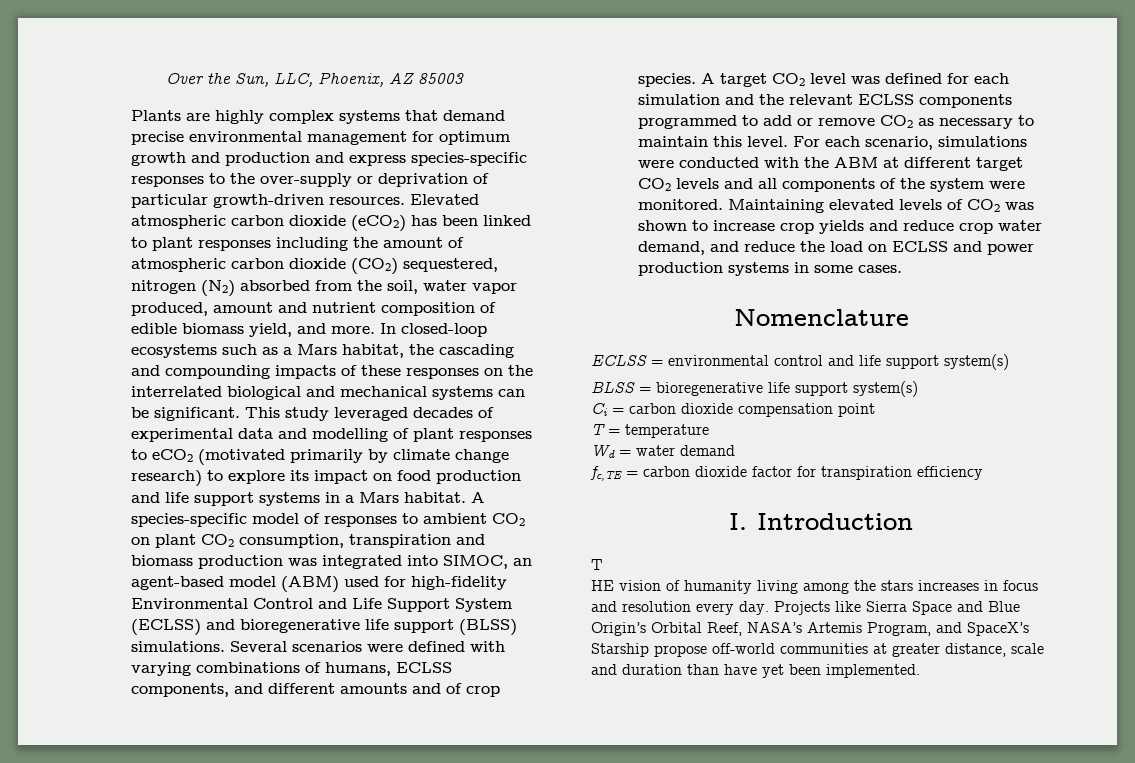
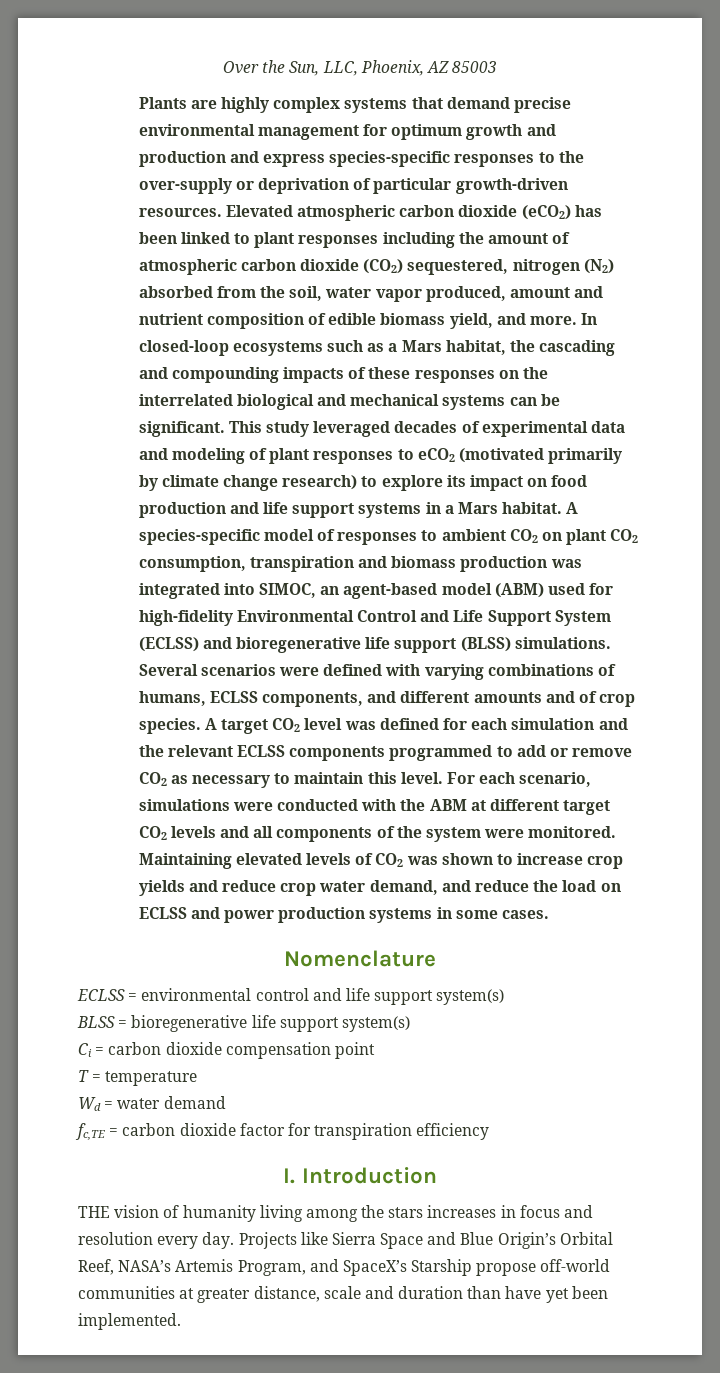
- This study leveraged decades of experimental data and modelling of plant responses to eCO2 (motivated primarily by climate change research) to explore its impact on food production and life support systems in a Mars habitat.
+ This study leveraged decades of experimental data and modeling of plant responses to eCO2 (motivated primarily by climate change research) to explore its impact on food production and life support systems in a Mars habitat.
  I. Introduction
- T
- HE vision of humanity living among the stars increases in focus and resolution every day.
+ THE vision of humanity living among the stars increases in focus and resolution every day.

